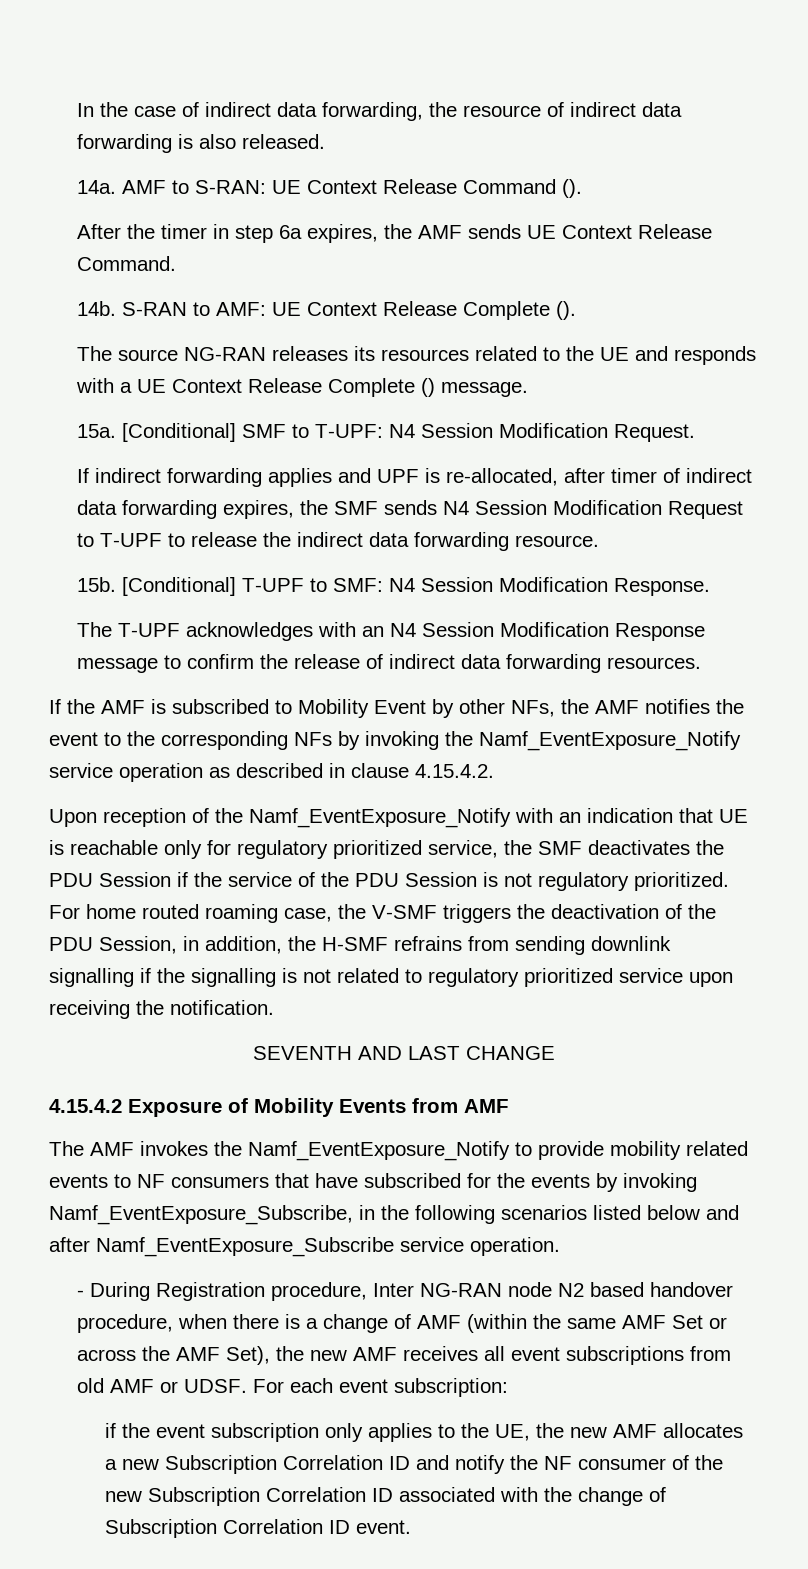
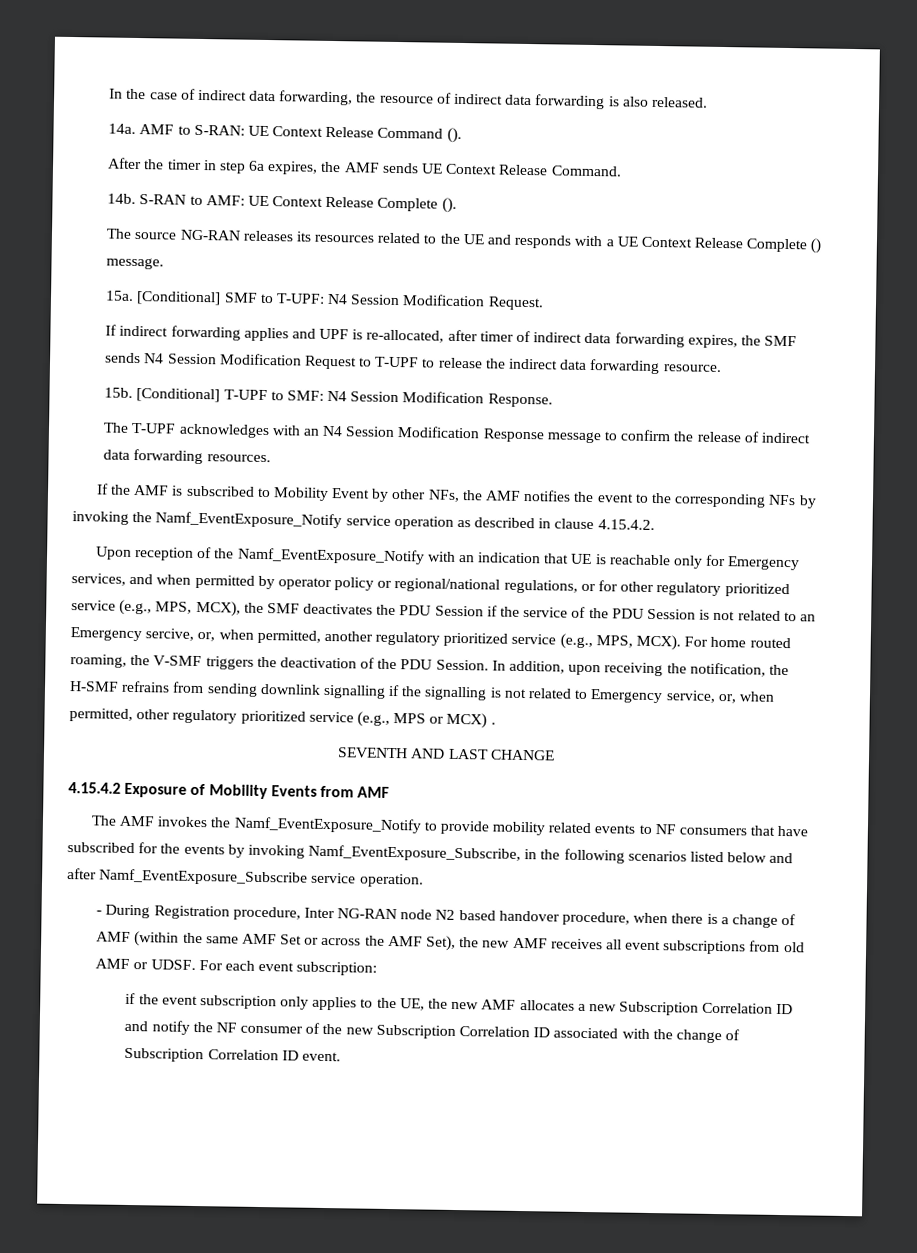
- Upon reception of the Namf_EventExposure_Notify with an indication that UE is reachable only for regulatory prioritized service, the SMF deactivates the PDU Session if the service of the PDU Session is not regulatory prioritized.
+ Upon reception of the Namf_EventExposure_Notify with an indication that UE is reachable only for Emergency services, and when permitted by operator policy or regional/national regulations, or for other regulatory prioritized service (e.g., MPS, MCX), the SMF deactivates the PDU Session if the service of the PDU Session is not related to an Emergency sercive, or, when permitted, another regulatory prioritized service (e.g., MPS, MCX).
- For home routed roaming case, the V-SMF triggers the deactivation of the PDU Session, in addition, the H-SMF refrains from sending downlink signalling if the signalling is not related to regulatory prioritized service upon receiving the notification.
+ For home routed roaming, the V-SMF triggers the deactivation of the PDU Session. In addition, upon receiving the notification, the H-SMF refrains from sending downlink signalling if the signalling is not related to Emergency service, or, when permitted, other regulatory prioritized service (e.g., MPS or MCX) .

